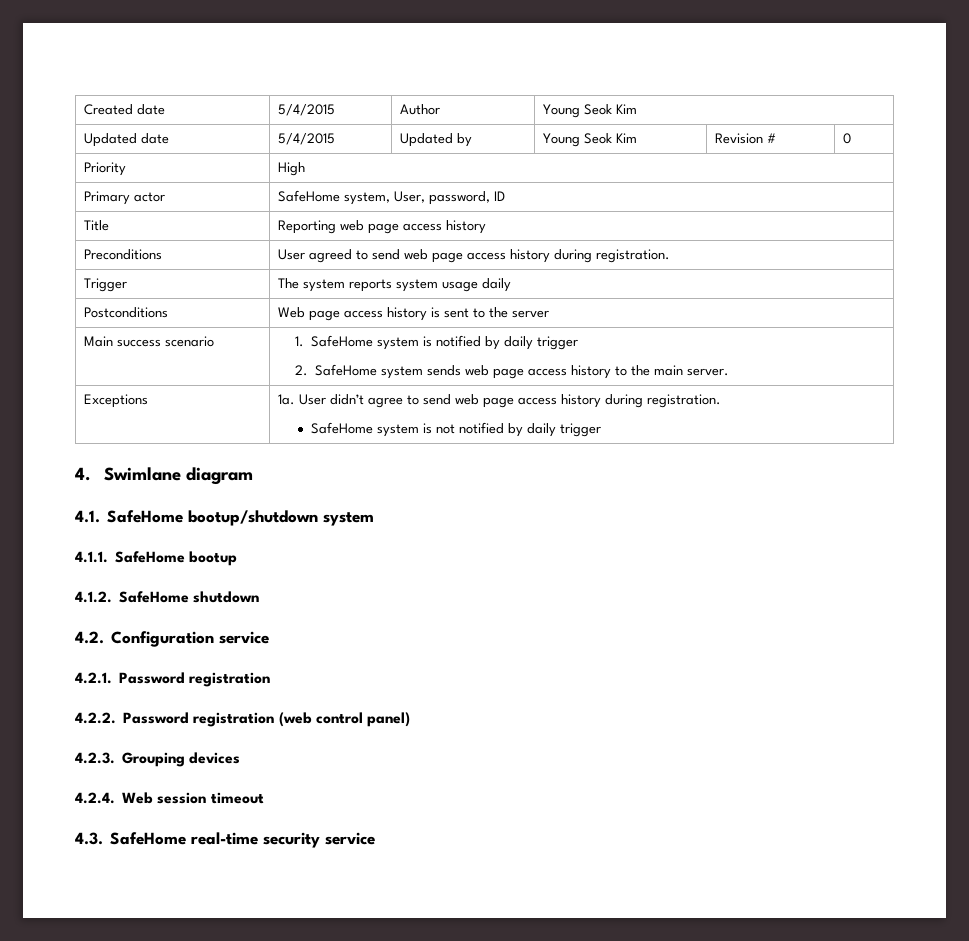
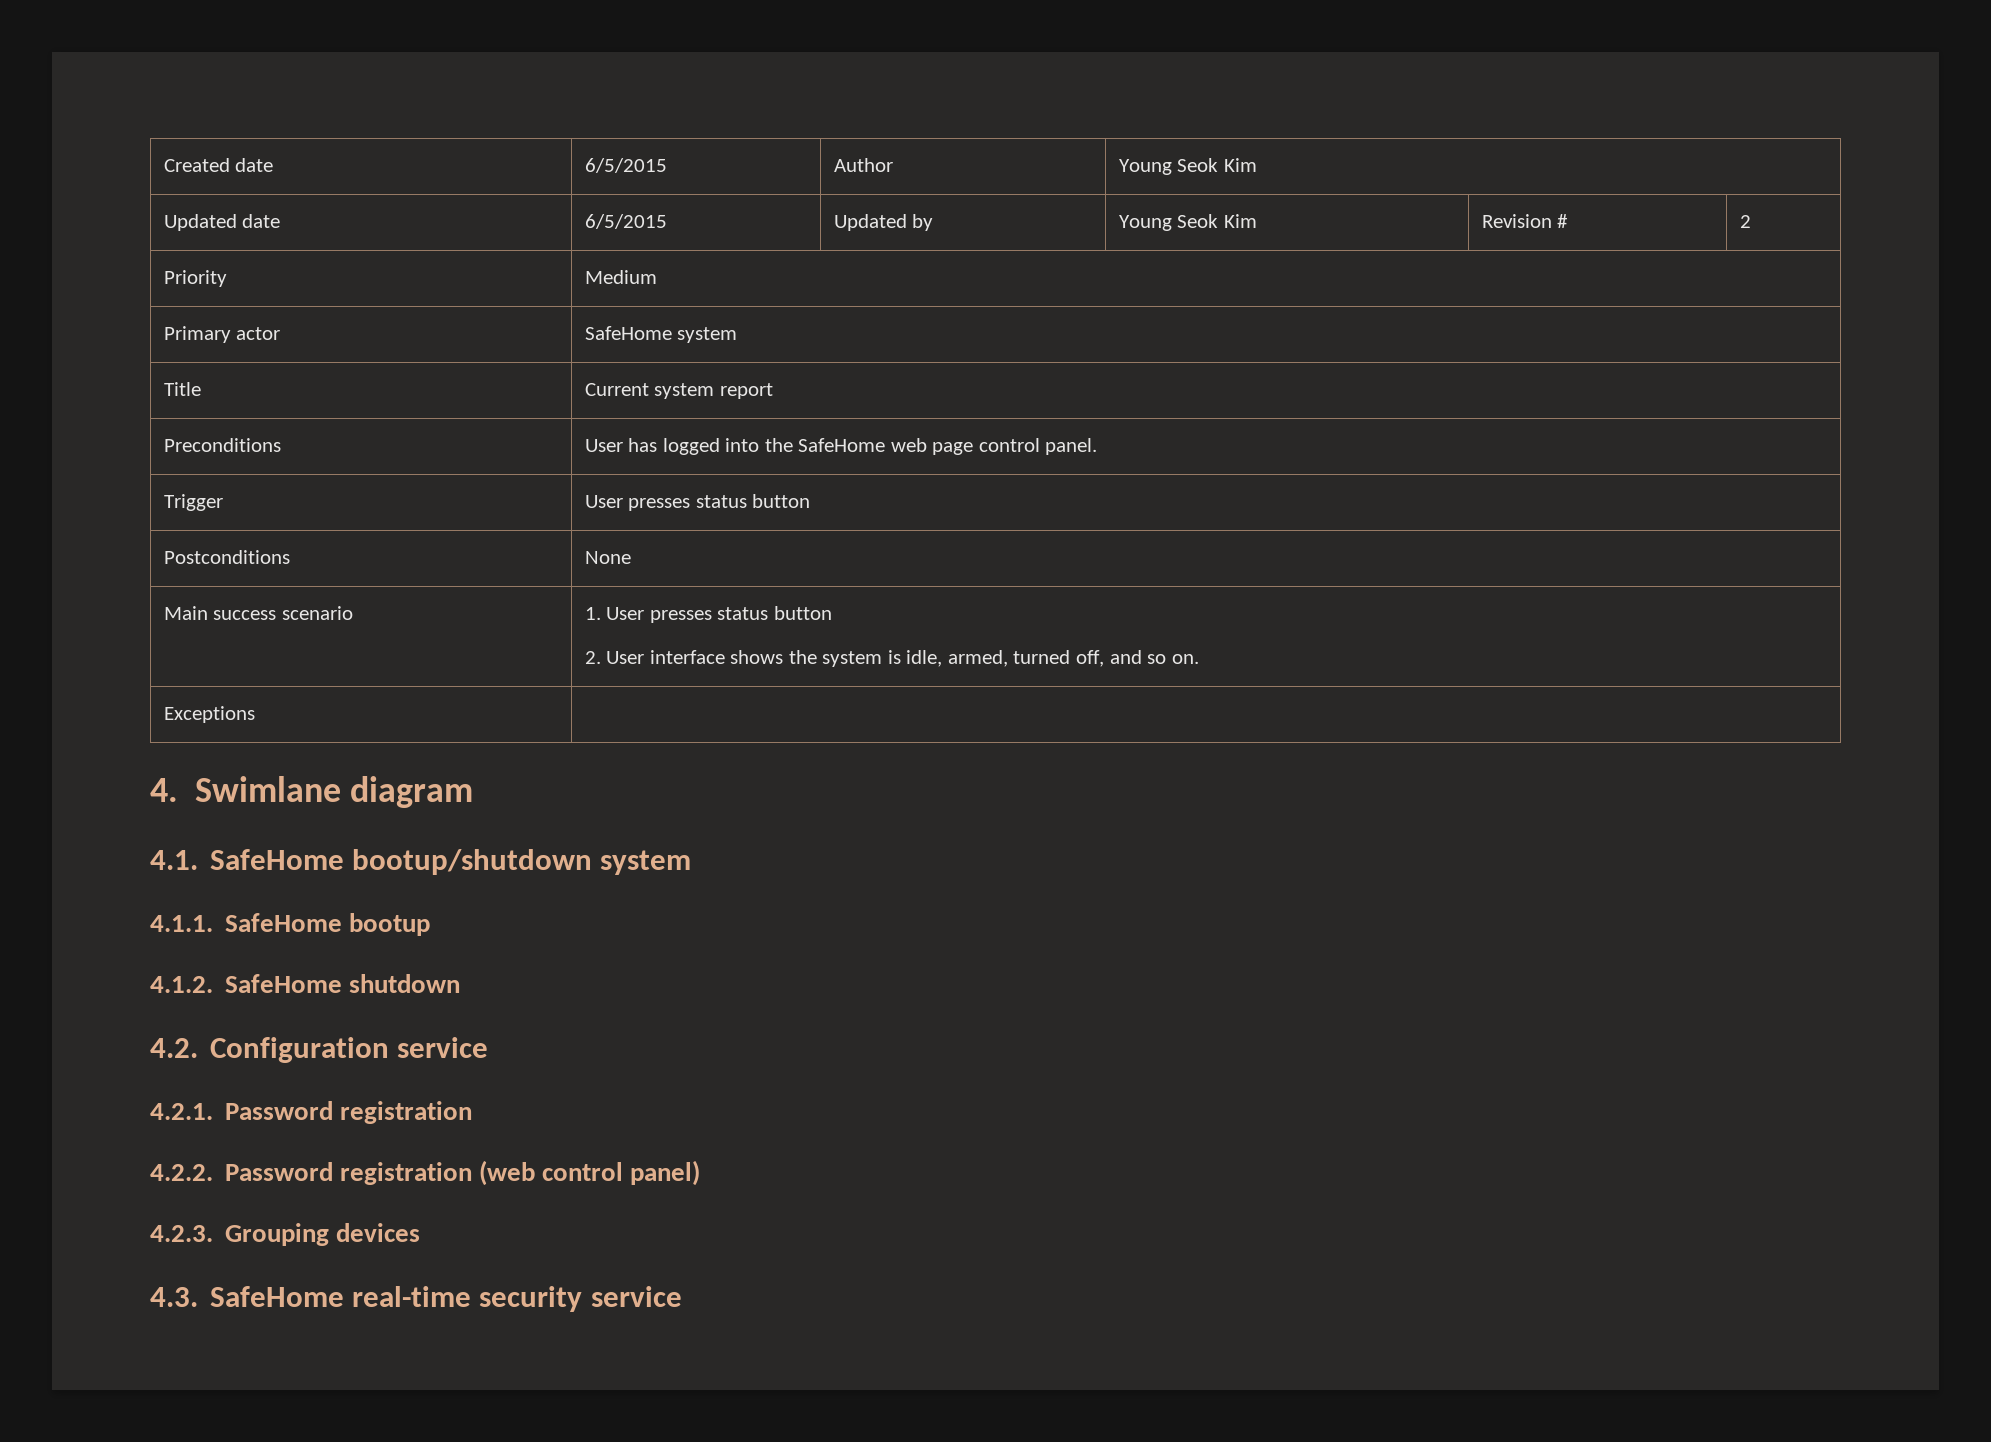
- Created date | 5/4/2015 | Author | Young Seok Kim
+ Created date | 6/5/2015 | Author | Young Seok Kim
- Updated date | 5/4/2015 | Updated by | Young Seok Kim | Revision # | 0
+ Updated date | 6/5/2015 | Updated by | Young Seok Kim | Revision # | 2
- Priority | High
+ Priority | Medium
- Primary actor | SafeHome system, User, password, ID
- Title | Reporting web page access history
- Preconditions | User agreed to send web page access history during registration.
- Trigger | The system reports system usage daily
- Postconditions | Web page access history is sent to the server
- Main success scenario | 1. SafeHome system is notified by daily trigger
- 2. SafeHome system sends web page access history to the main server.
- Exceptions | 1a. User didn’t agree to send web page access history during registration.
- SafeHome system is not notified by daily trigger
+ Primary actor | SafeHome system
+ Title | Current system report
+ Preconditions | User has logged into the SafeHome web page control panel.
+ Trigger | User presses status button
+ Postconditions | None
+ Main success scenario | 1. User presses status button
+ 2. User interface shows the system is idle, armed, turned off, and so on.
+ Exceptions |
- 4.2.4. Web session timeout

